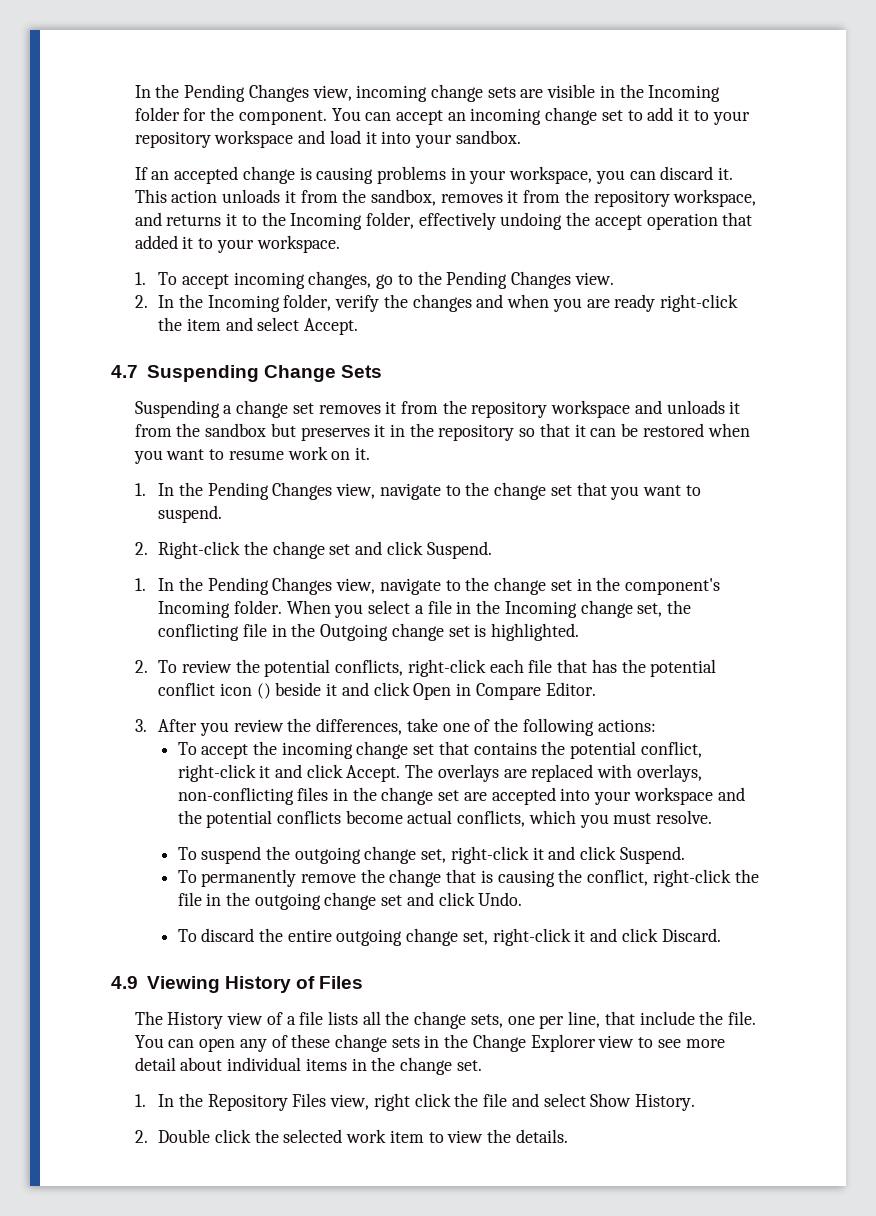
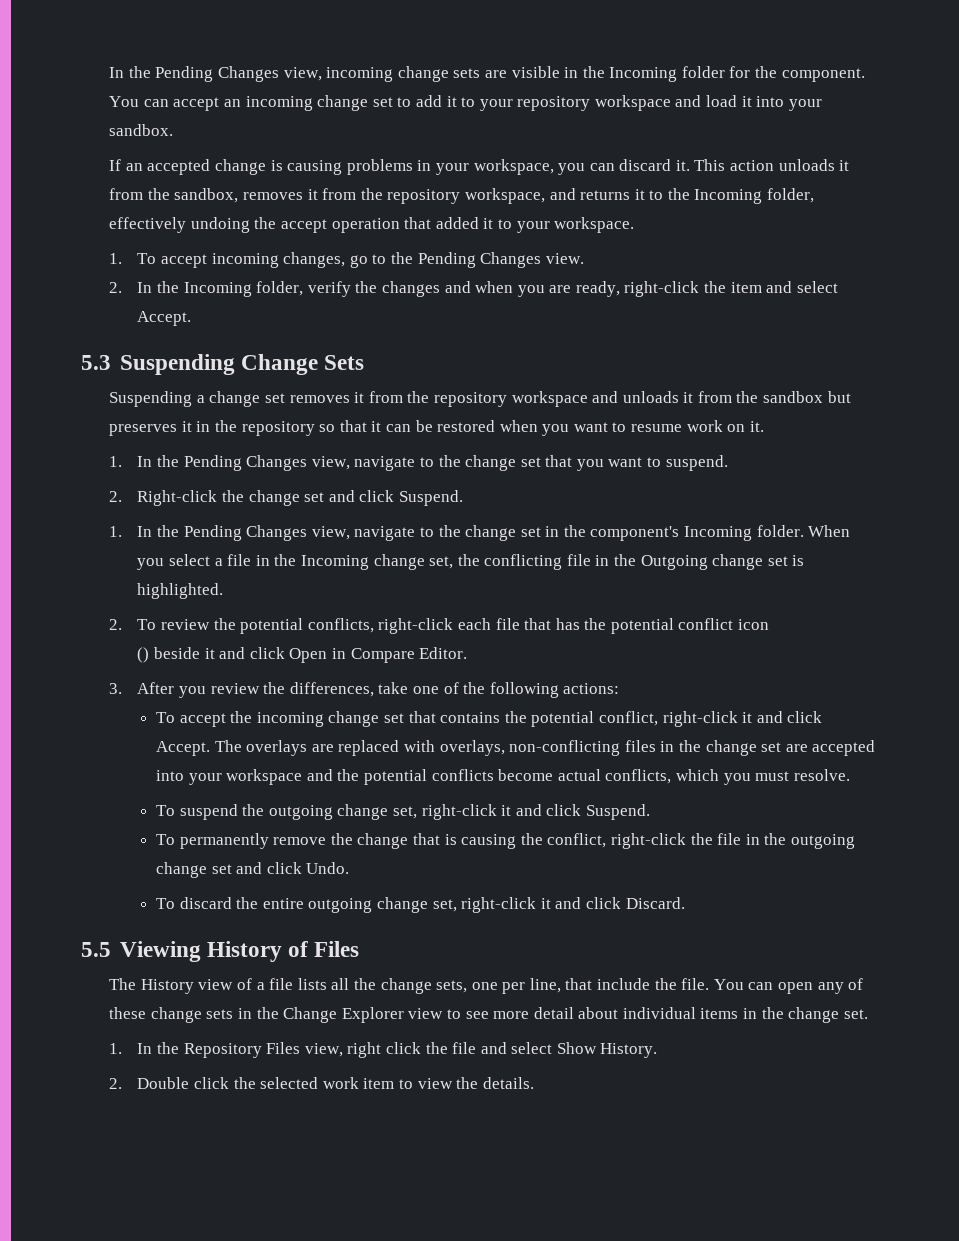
- 2. In the Incoming folder, verify the changes and when you are ready right-click the item and select Accept.
+ 2. In the Incoming folder, verify the changes and when you are ready, right-click the item and select Accept.
- 4.7 Suspending Change Sets
+ 5.3 Suspending Change Sets
- 2. To review the potential conflicts, right-click each file that has the potential conflict icon () beside it and click Open in Compare Editor.
+ 2. To review the potential conflicts, right-click each file that has the potential conflict icon
+ () beside it and click Open in Compare Editor.
- 4.9 Viewing History of Files
+ 5.5 Viewing History of Files

